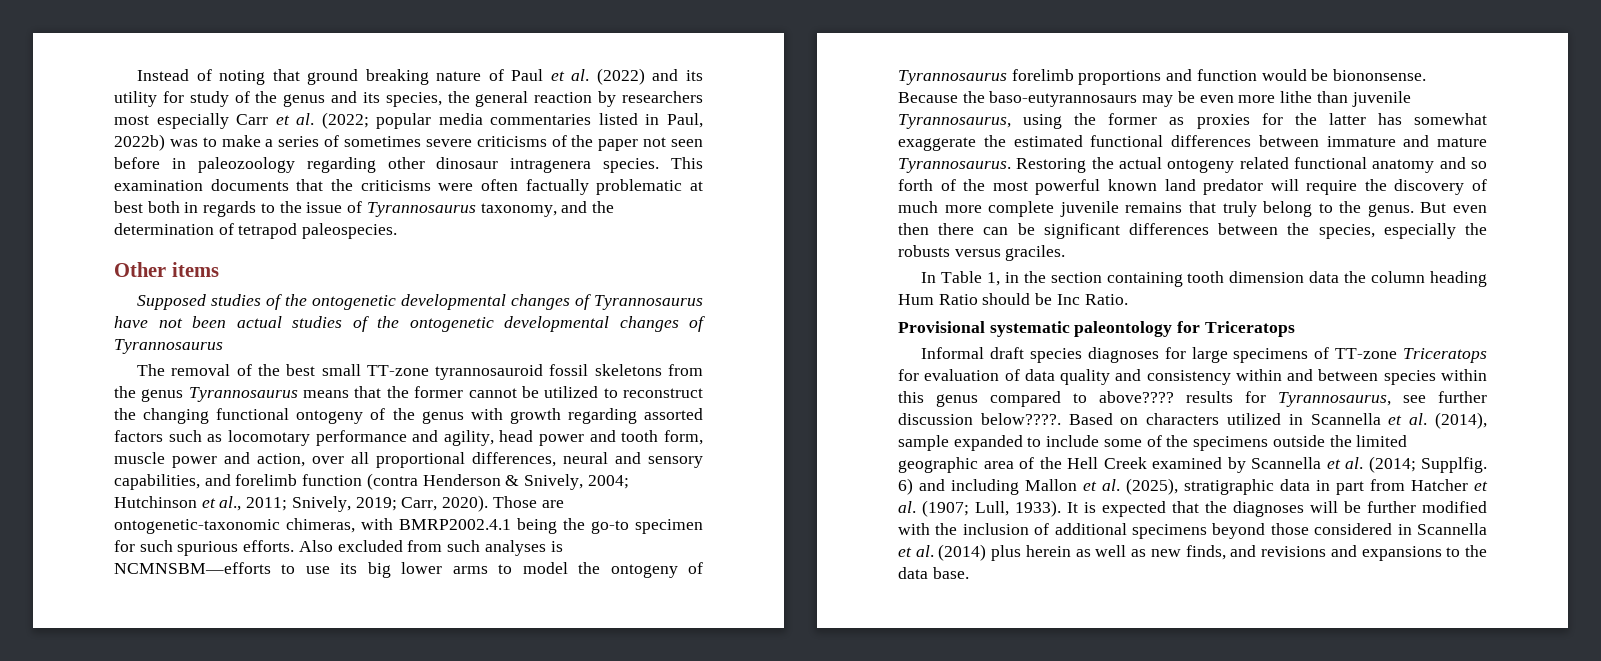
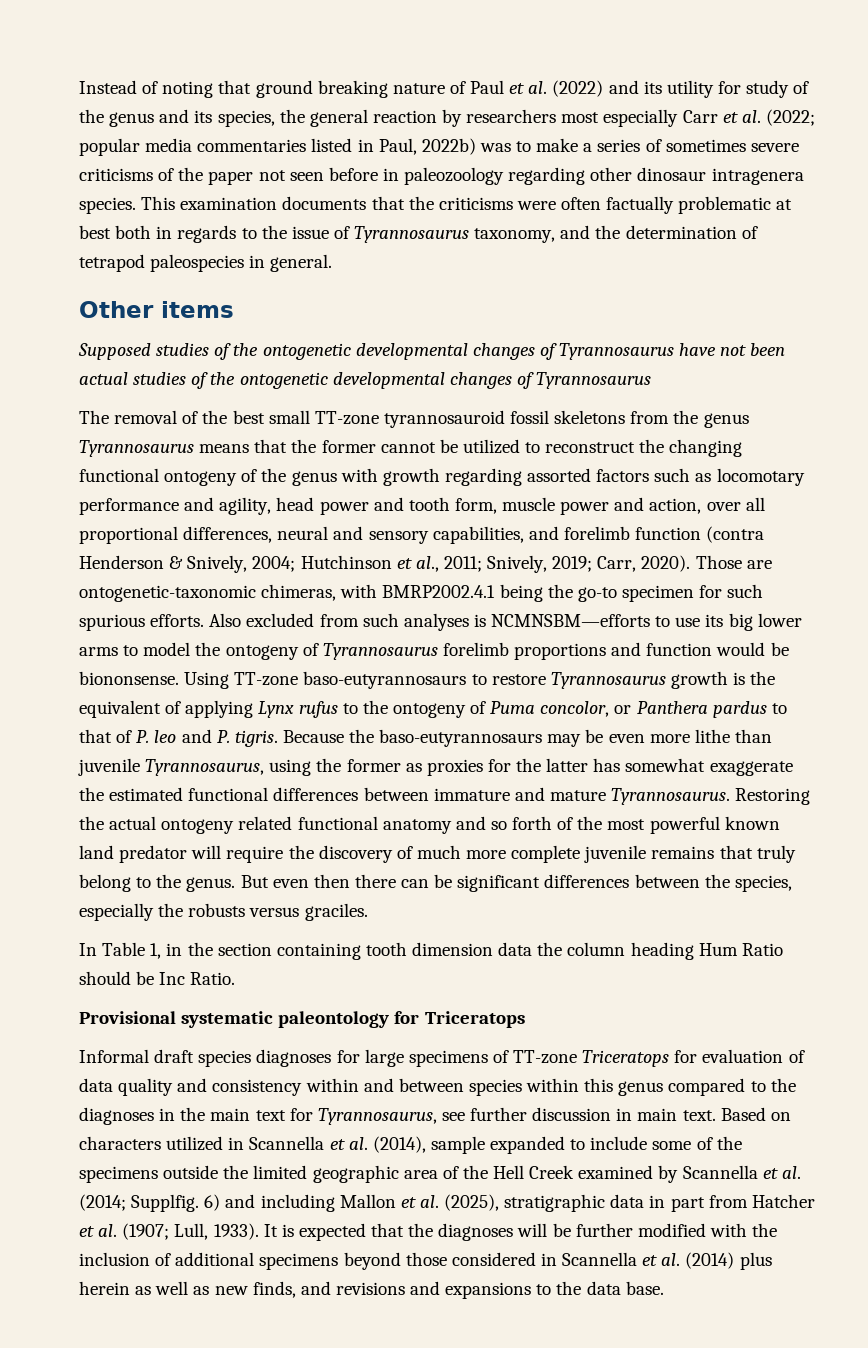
- This examination documents that the criticisms were often factually problematic at best both in regards to the issue of Tyrannosaurus taxonomy, and the determination of tetrapod paleospecies.
+ This examination documents that the criticisms were often factually problematic at best both in regards to the issue of Tyrannosaurus taxonomy, and the determination of tetrapod paleospecies in general.
+ Using TT-zone baso-eutyrannosaurs to restore Tyrannosaurus growth is the equivalent of applying Lynx rufus to the ontogeny of Puma concolor, or Panthera pardus to that of P. leo and P. tigris.
- Informal draft species diagnoses for large specimens of TT-zone Triceratops for evaluation of data quality and consistency within and between species within this genus compared to above???? results for Tyrannosaurus, see further discussion below????.
+ Informal draft species diagnoses for large specimens of TT-zone Triceratops for evaluation of data quality and consistency within and between species within this genus compared to the diagnoses in the main text for Tyrannosaurus, see further discussion in main text.

